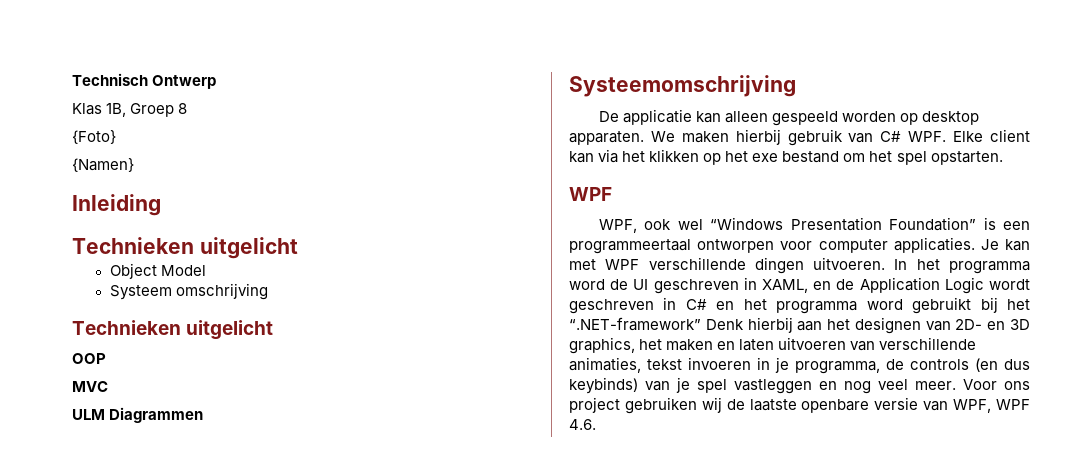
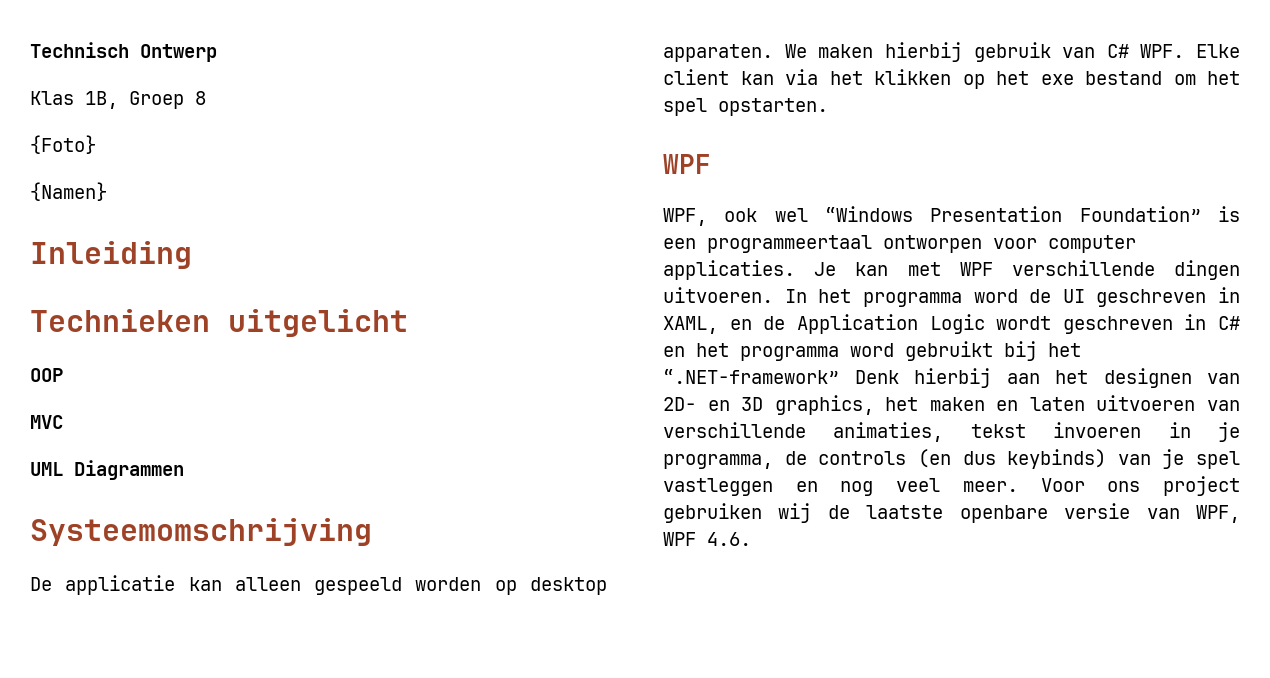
- Object Model
- Systeem omschrijving
- Technieken uitgelicht
- ULM Diagrammen
+ UML Diagrammen

